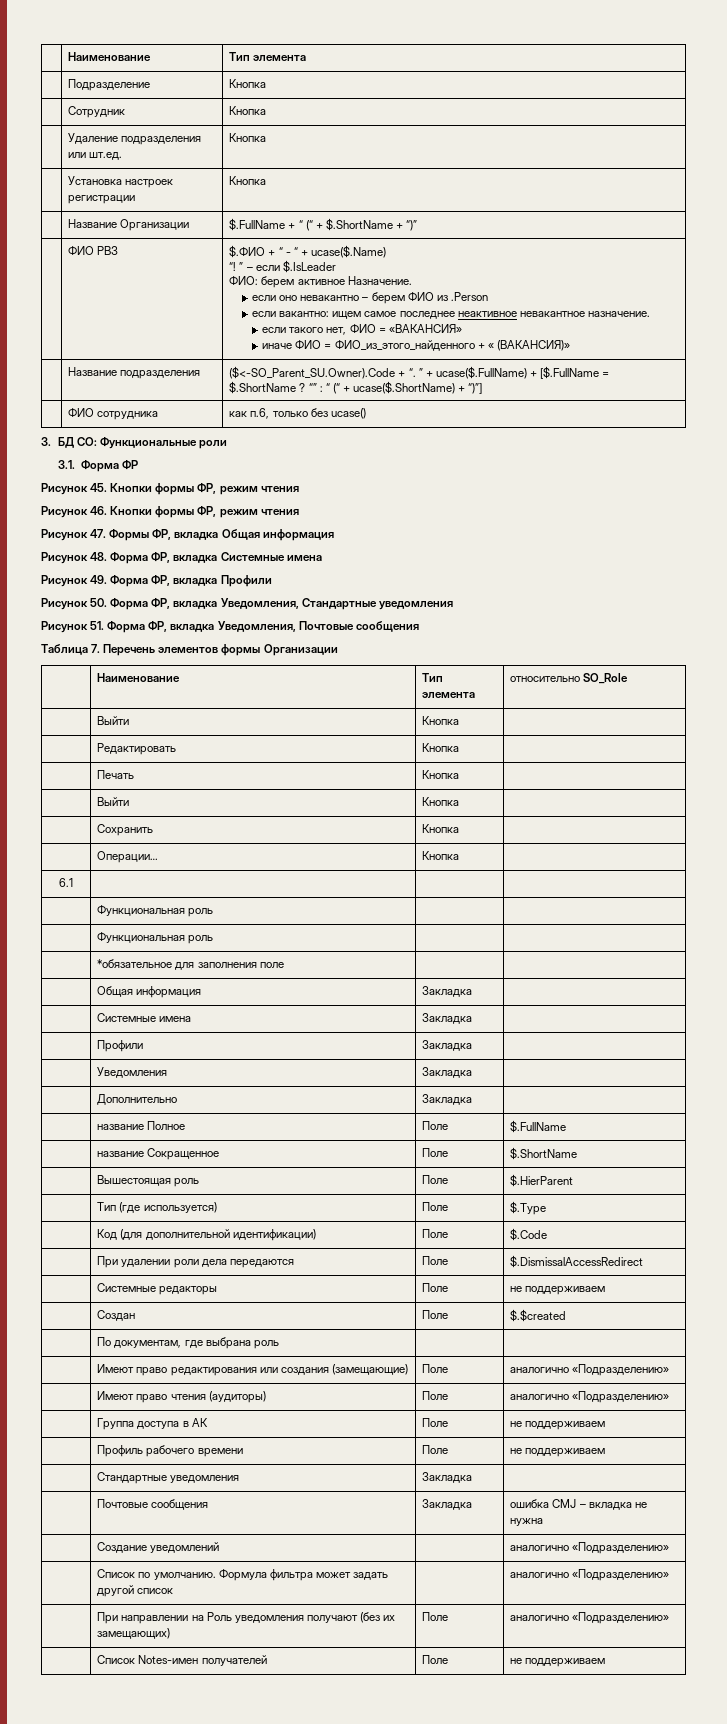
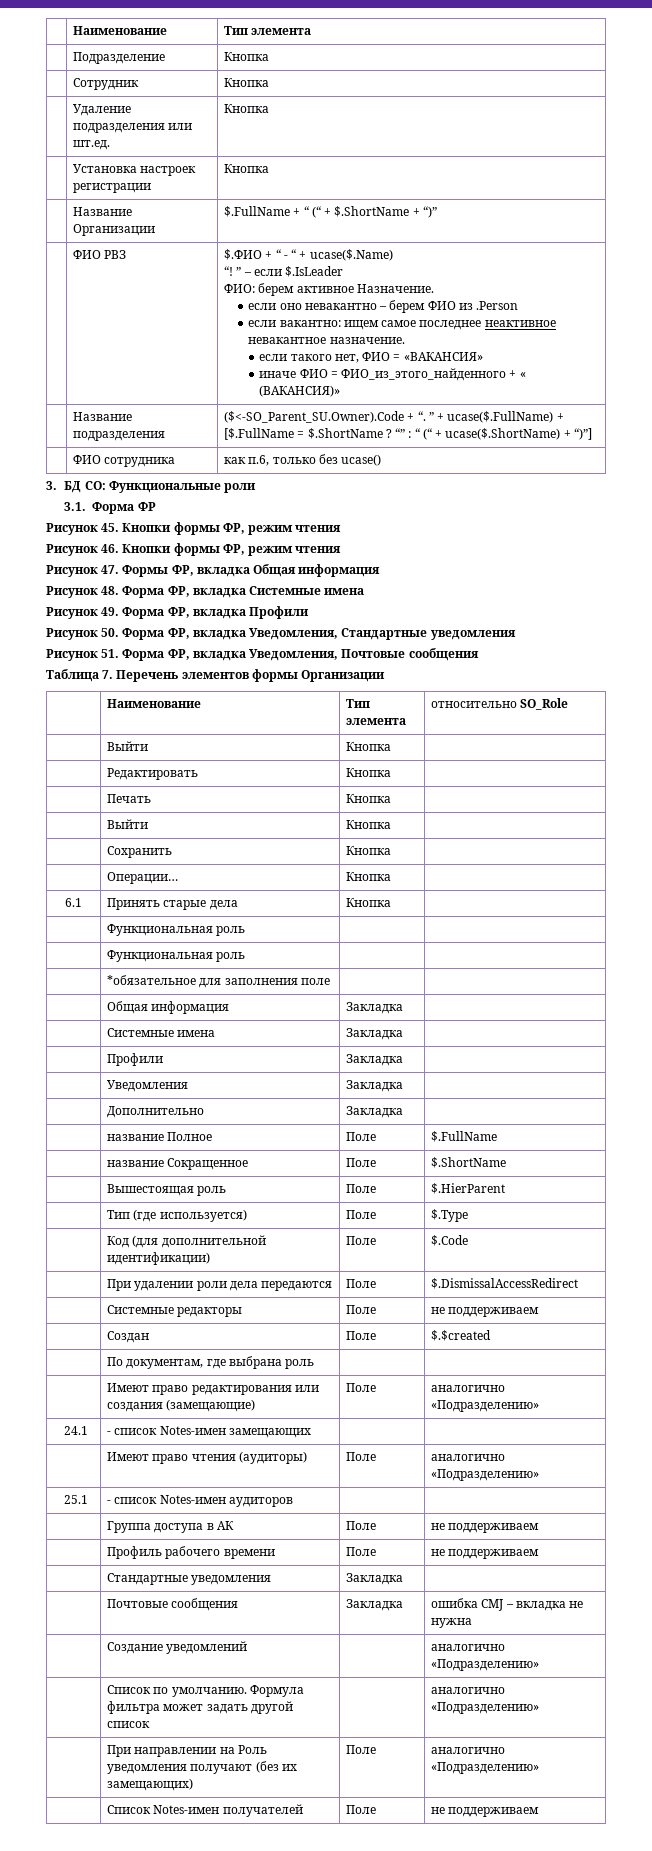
- 6.1 | | |
+ 6.1 | Принять старые дела | Кнопка |
+ 24.1 | - список Notes-имен замещающих | |
+ 25.1 | - список Notes-имен аудиторов | |

